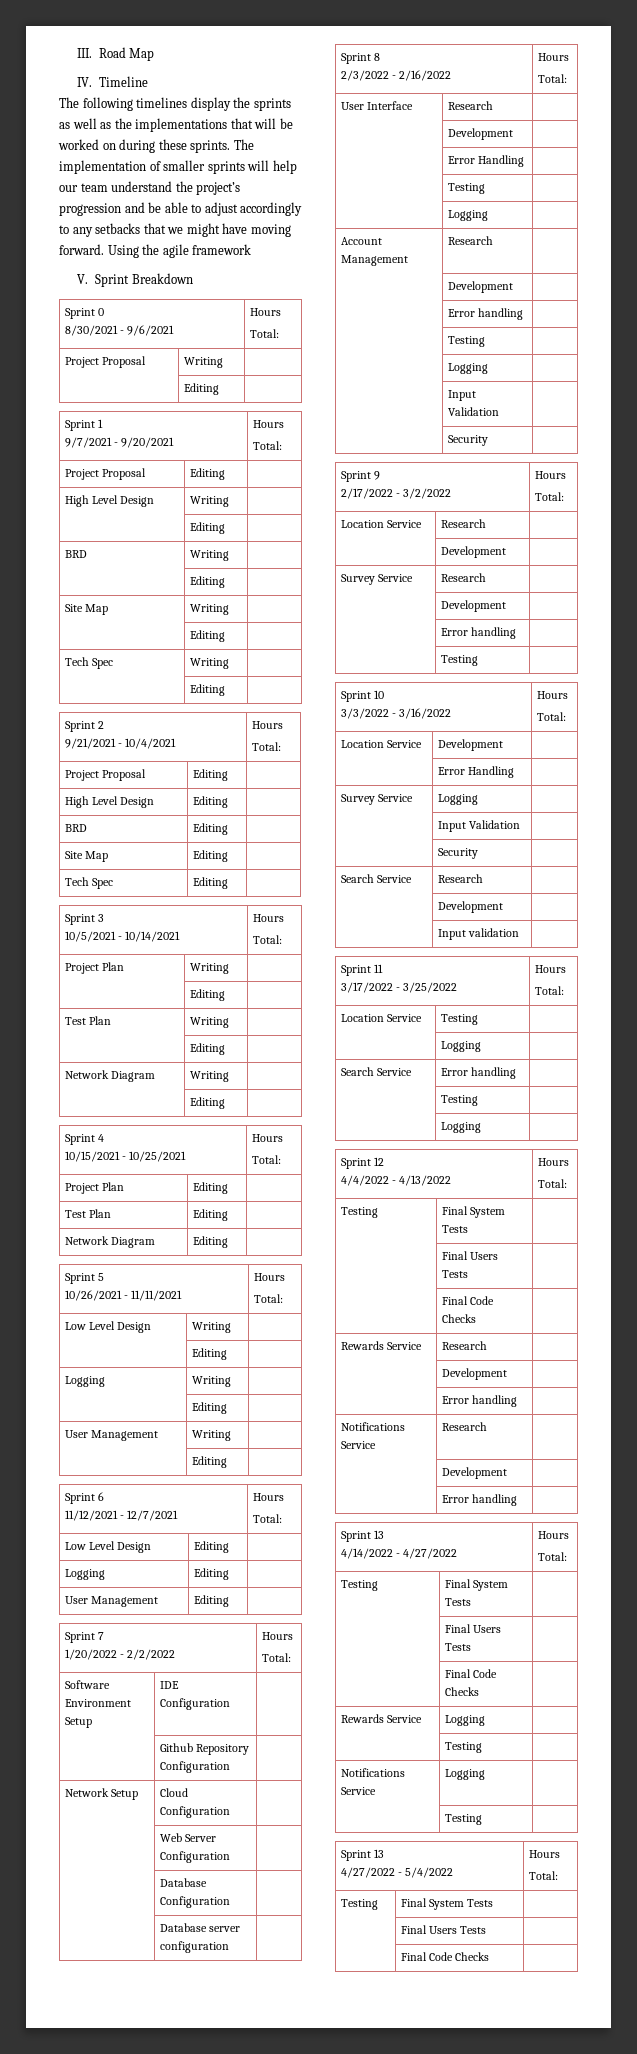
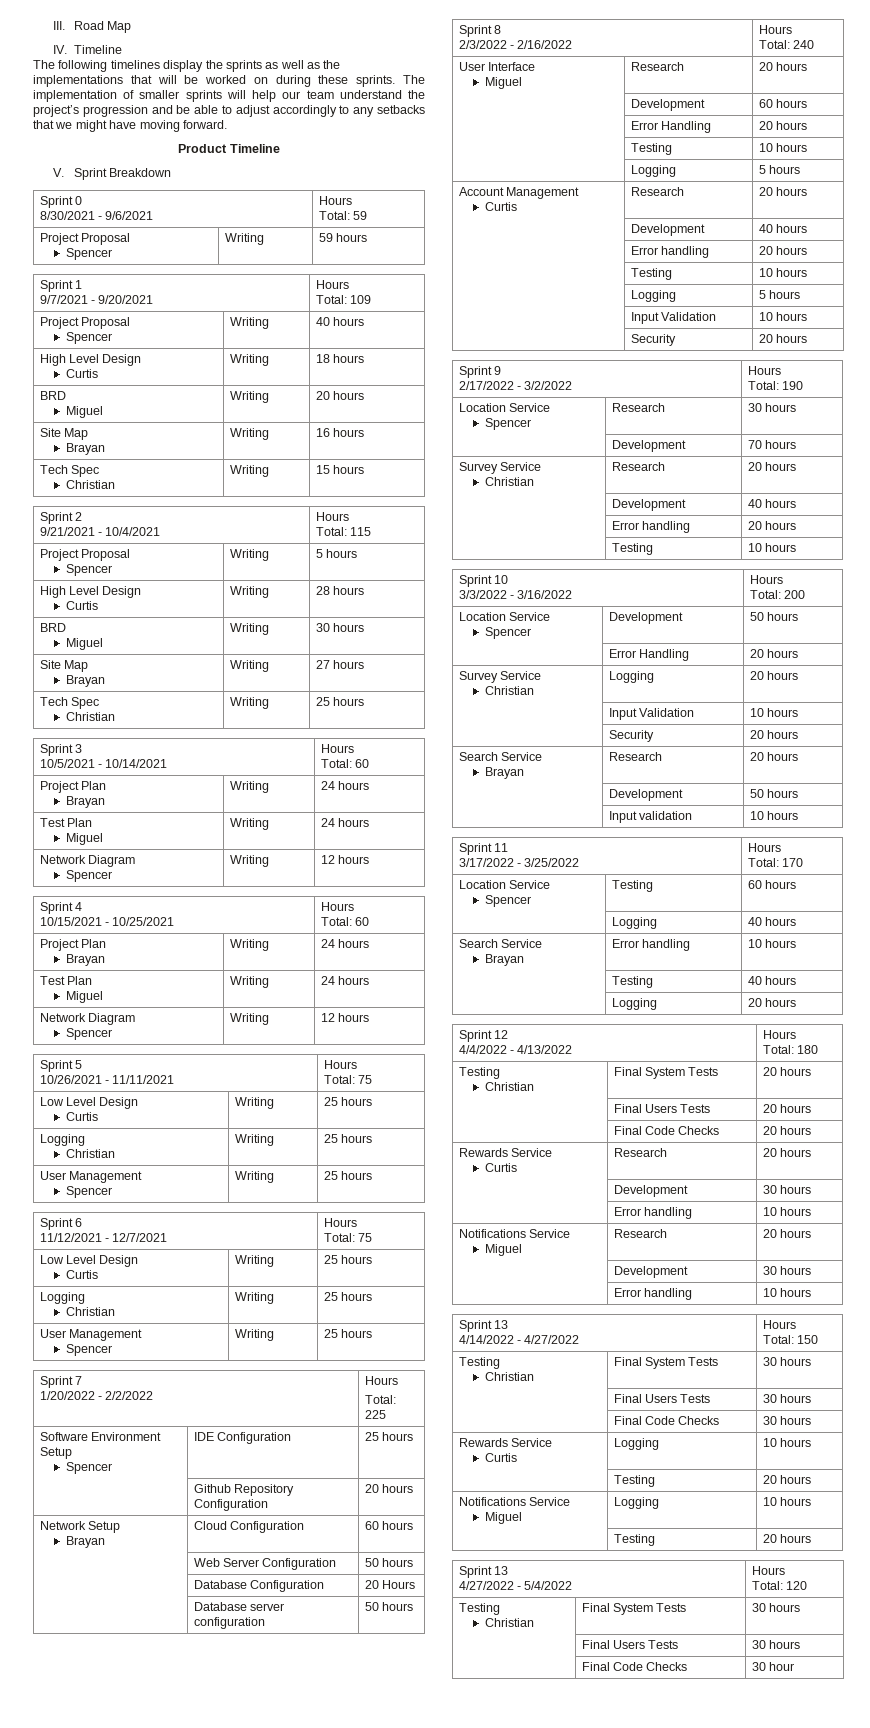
- The implementation of smaller sprints will help our team understand the project’s progression and be able to adjust accordingly to any setbacks that we might have moving forward. Using the agile framework
+ The implementation of smaller sprints will help our team understand the project’s progression and be able to adjust accordingly to any setbacks that we might have moving forward.
+ Product Timeline
  Sprint 0
  8/30/2021 - 9/6/2021 | Hours
- Total:
- Project Proposal | Writing |
- | Editing |
+ Total: 59
+ Project Proposal
+ Spencer | Writing | 59 hours
  Sprint 1
  9/7/2021 - 9/20/2021 | Hours
- Total:
- Project Proposal | Editing |
- High Level Design | Writing |
- | Editing |
- BRD | Writing |
- | Editing |
- Site Map | Writing |
- | Editing |
- Tech Spec | Writing |
- | Editing |
+ Total: 109
+ Project Proposal
+ Spencer | Writing | 40 hours
+ High Level Design
+ Curtis | Writing | 18 hours
+ BRD
+ Miguel | Writing | 20 hours
+ Site Map
+ Brayan | Writing | 16 hours
+ Tech Spec
+ Christian | Writing | 15 hours
  Sprint 2
  9/21/2021 - 10/4/2021 | Hours
- Total:
- Project Proposal | Editing |
- High Level Design | Editing |
- BRD | Editing |
- Site Map | Editing |
- Tech Spec | Editing |
+ Total: 115
+ Project Proposal
+ Spencer | Writing | 5 hours
+ High Level Design
+ Curtis | Writing | 28 hours
+ BRD
+ Miguel | Writing | 30 hours
+ Site Map
+ Brayan | Writing | 27 hours
+ Tech Spec
+ Christian | Writing | 25 hours
  Sprint 3
  10/5/2021 - 10/14/2021 | Hours
- Total:
- Project Plan | Writing |
- | Editing |
- Test Plan | Writing |
- | Editing |
- Network Diagram | Writing |
- | Editing |
+ Total: 60
+ Project Plan
+ Brayan | Writing | 24 hours
+ Test Plan
+ Miguel | Writing | 24 hours
+ Network Diagram
+ Spencer | Writing | 12 hours
  Sprint 4
  10/15/2021 - 10/25/2021 | Hours
- Total:
- Project Plan | Editing |
- Test Plan | Editing |
- Network Diagram | Editing |
+ Total: 60
+ Project Plan
+ Brayan | Writing | 24 hours
+ Test Plan
+ Miguel | Writing | 24 hours
+ Network Diagram
+ Spencer | Writing | 12 hours
  Sprint 5
  10/26/2021 - 11/11/2021 | Hours
- Total:
- Low Level Design | Writing |
- | Editing |
- Logging | Writing |
- | Editing |
- User Management | Writing |
- | Editing |
+ Total: 75
+ Low Level Design
+ Curtis | Writing | 25 hours
+ Logging
+ Christian | Writing | 25 hours
+ User Management
+ Spencer | Writing | 25 hours
  Sprint 6
  11/12/2021 - 12/7/2021 | Hours
- Total:
- Low Level Design | Editing |
- Logging | Editing |
- User Management | Editing |
+ Total: 75
+ Low Level Design
+ Curtis | Writing | 25 hours
+ Logging
+ Christian | Writing | 25 hours
+ User Management
+ Spencer | Writing | 25 hours
  Sprint 7
  1/20/2022 - 2/2/2022 | Hours
- Total:
+ Total: 225
- Software Environment Setup | IDE Configuration |
+ Software Environment Setup
+ Spencer | IDE Configuration | 25 hours
- | Github Repository Configuration |
+ | Github Repository Configuration | 20 hours
- Network Setup | Cloud Configuration |
+ Network Setup
+ Brayan | Cloud Configuration | 60 hours
- | Web Server Configuration |
+ | Web Server Configuration | 50 hours
- | Database Configuration |
+ | Database Configuration | 20 Hours
- | Database server configuration |
+ | Database server configuration | 50 hours
  Sprint 8
  2/3/2022 - 2/16/2022 | Hours
- Total:
+ Total: 240
- User Interface | Research |
- | Development |
- | Error Handling |
- | Testing |
- | Logging |
+ User Interface
+ Miguel | Research | 20 hours
+ | Development | 60 hours
+ | Error Handling | 20 hours
+ | Testing | 10 hours
+ | Logging | 5 hours
- Account Management | Research |
- | Development |
- | Error handling |
- | Testing |
- | Logging |
- | Input Validation |
- | Security |
+ Account Management
+ Curtis | Research | 20 hours
+ | Development | 40 hours
+ | Error handling | 20 hours
+ | Testing | 10 hours
+ | Logging | 5 hours
+ | Input Validation | 10 hours
+ | Security | 20 hours
  Sprint 9
  2/17/2022 - 3/2/2022 | Hours
- Total:
- Location Service | Research |
- | Development |
- Survey Service | Research |
- | Development |
- | Error handling |
- | Testing |
+ Total: 190
+ Location Service
+ Spencer | Research | 30 hours
+ | Development | 70 hours
+ Survey Service
+ Christian | Research | 20 hours
+ | Development | 40 hours
+ | Error handling | 20 hours
+ | Testing | 10 hours
  Sprint 10
  3/3/2022 - 3/16/2022 | Hours
- Total:
- Location Service | Development |
- | Error Handling |
- Survey Service | Logging |
- | Input Validation |
- | Security |
- Search Service | Research |
- | Development |
+ Total: 200
+ Location Service
+ Spencer | Development | 50 hours
+ | Error Handling | 20 hours
+ Survey Service
+ Christian | Logging | 20 hours
+ | Input Validation | 10 hours
+ | Security | 20 hours
+ Search Service
+ Brayan | Research | 20 hours
+ | Development | 50 hours
- | Input validation |
+ | Input validation | 10 hours
  Sprint 11
  3/17/2022 - 3/25/2022 | Hours
- Total:
- Location Service | Testing |
- | Logging |
- Search Service | Error handling |
- | Testing |
- | Logging |
+ Total: 170
+ Location Service
+ Spencer | Testing | 60 hours
+ | Logging | 40 hours
+ Search Service
+ Brayan | Error handling | 10 hours
+ | Testing | 40 hours
+ | Logging | 20 hours
  Sprint 12
  4/4/2022 - 4/13/2022 | Hours
- Total:
- Testing | Final System Tests |
- | Final Users Tests |
- | Final Code Checks |
- Rewards Service | Research |
- | Development |
- | Error handling |
- Notifications Service | Research |
- | Development |
- | Error handling |
+ Total: 180
+ Testing
+ Christian | Final System Tests | 20 hours
+ | Final Users Tests | 20 hours
+ | Final Code Checks | 20 hours
+ Rewards Service
+ Curtis | Research | 20 hours
+ | Development | 30 hours
+ | Error handling | 10 hours
+ Notifications Service
+ Miguel | Research | 20 hours
+ | Development | 30 hours
+ | Error handling | 10 hours
  Sprint 13
  4/14/2022 - 4/27/2022 | Hours
- Total:
- Testing | Final System Tests |
- | Final Users Tests |
- | Final Code Checks |
- Rewards Service | Logging |
- | Testing |
- Notifications Service | Logging |
- | Testing |
+ Total: 150
+ Testing
+ Christian | Final System Tests | 30 hours
+ | Final Users Tests | 30 hours
+ | Final Code Checks | 30 hours
+ Rewards Service
+ Curtis | Logging | 10 hours
+ | Testing | 20 hours
+ Notifications Service
+ Miguel | Logging | 10 hours
+ | Testing | 20 hours
  Sprint 13
  4/27/2022 - 5/4/2022 | Hours
- Total:
- Testing | Final System Tests |
- | Final Users Tests |
- | Final Code Checks |
+ Total: 120
+ Testing
+ Christian | Final System Tests | 30 hours
+ | Final Users Tests | 30 hours
+ | Final Code Checks | 30 hour

